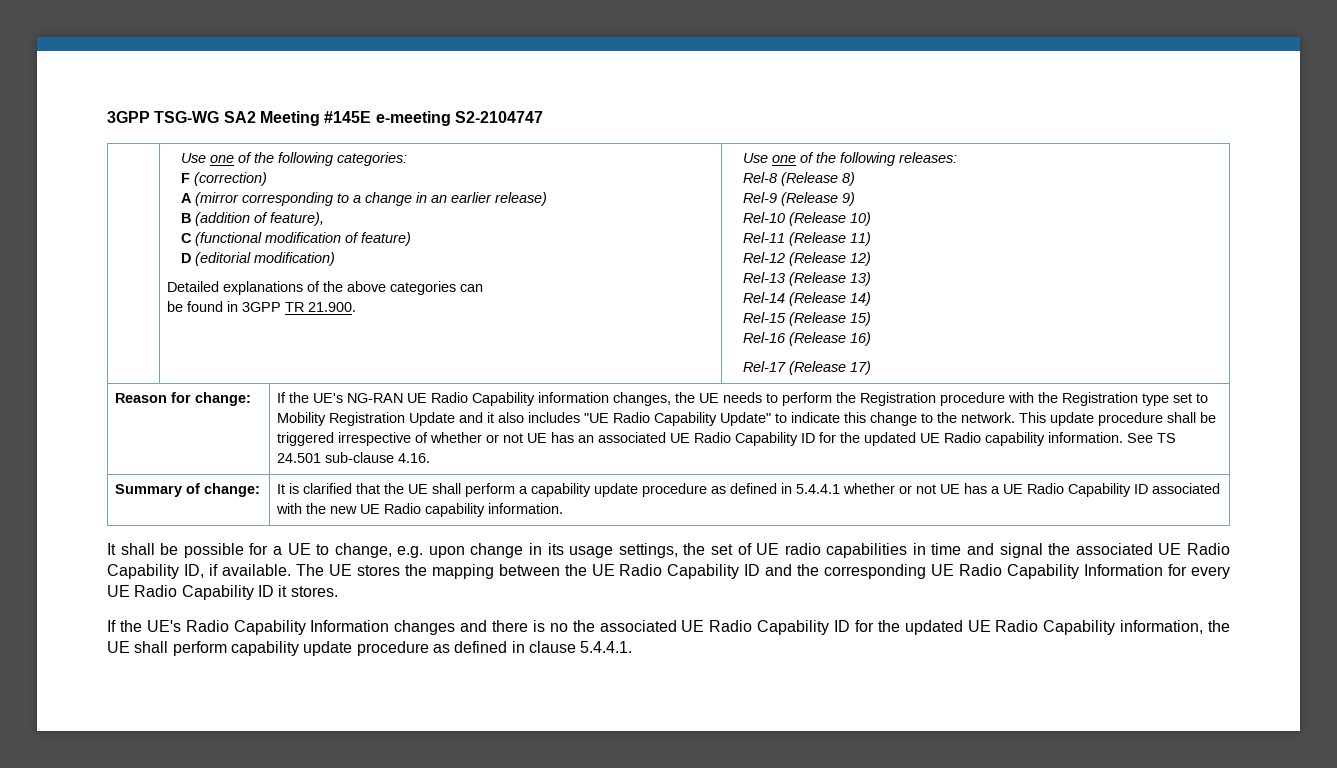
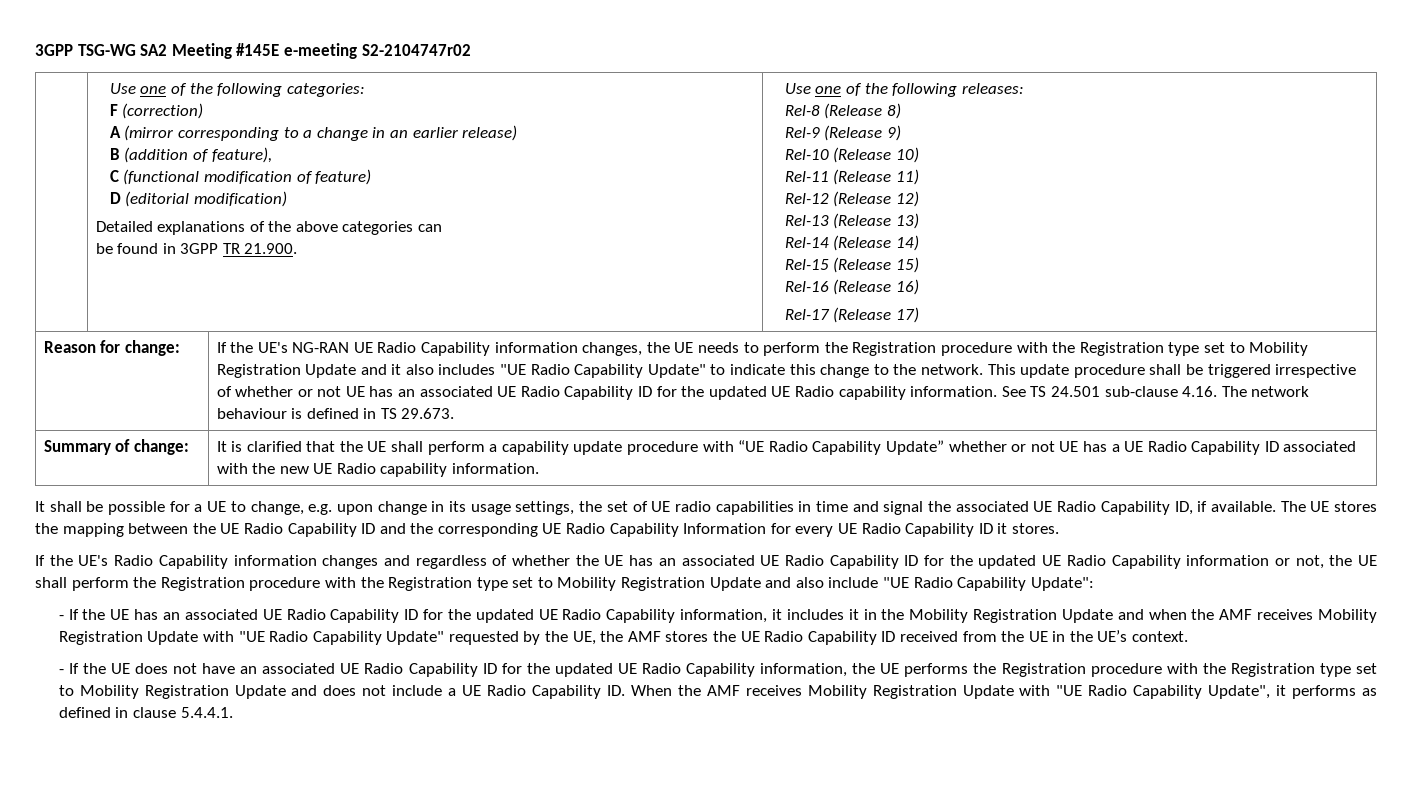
- 3GPP TSG-WG SA2 Meeting #145E e-meeting S2-2104747
+ 3GPP TSG-WG SA2 Meeting #145E e-meeting S2-2104747r02
- See TS 24.501 sub-clause 4.16.
+ See TS 24.501 sub-clause 4.16. The network behaviour is defined in TS 29.673.
- Summary of change: | It is clarified that the UE shall perform a capability update procedure as defined in 5.4.4.1 whether or not UE has a UE Radio Capability ID associated with the new UE Radio capability information.
+ Summary of change: | It is clarified that the UE shall perform a capability update procedure with “UE Radio Capability Update” whether or not UE has a UE Radio Capability ID associated with the new UE Radio capability information.
- If the UE's Radio Capability Information changes and there is no the associated UE Radio Capability ID for the updated UE Radio Capability information, the UE shall perform capability update procedure as defined in clause 5.4.4.1.
+ If the UE's Radio Capability information changes and regardless of whether the UE has an associated UE Radio Capability ID for the updated UE Radio Capability information or not, the UE shall perform the Registration procedure with the Registration type set to Mobility Registration Update and also include "UE Radio Capability Update":
+ - If the UE has an associated UE Radio Capability ID for the updated UE Radio Capability information, it includes it in the Mobility Registration Update and when the AMF receives Mobility Registration Update with "UE Radio Capability Update" requested by the UE, the AMF stores the UE Radio Capability ID received from the UE in the UE’s context.
+ - If the UE does not have an associated UE Radio Capability ID for the updated UE Radio Capability information, the UE performs the Registration procedure with the Registration type set to Mobility Registration Update and does not include a UE Radio Capability ID. When the AMF receives Mobility Registration Update with "UE Radio Capability Update", it performs as defined in clause 5.4.4.1.

